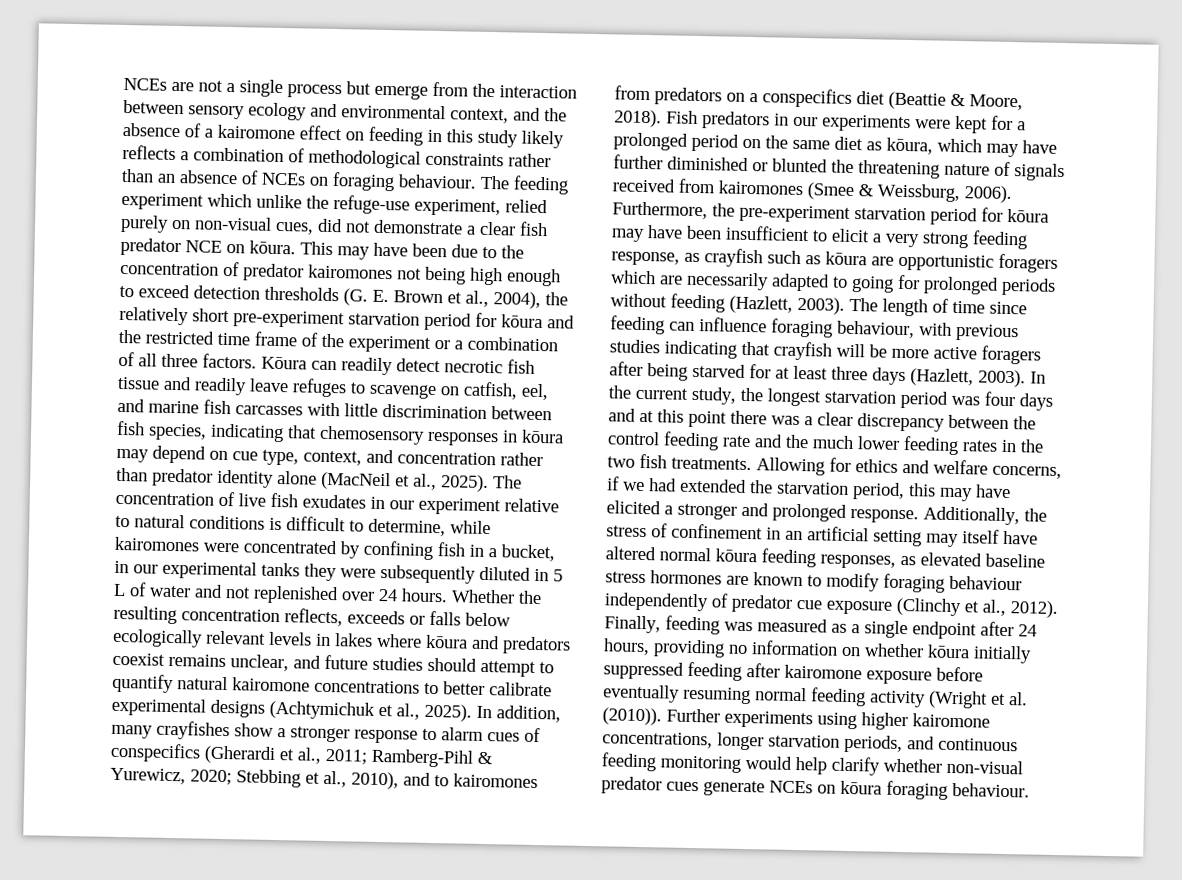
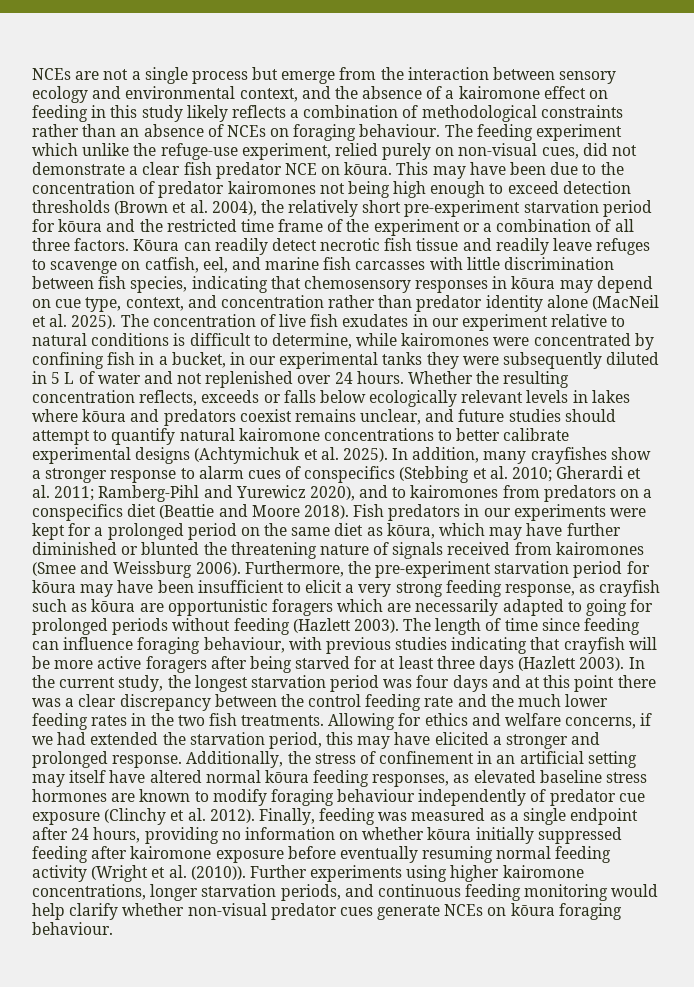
- This may have been due to the concentration of predator kairomones not being high enough to exceed detection thresholds (G. E. Brown et al., 2004), the relatively short pre-experiment starvation period for kōura and the restricted time frame of the experiment or a combination of all three factors.
+ This may have been due to the concentration of predator kairomones not being high enough to exceed detection thresholds (Brown et al. 2004), the relatively short pre-experiment starvation period for kōura and the restricted time frame of the experiment or a combination of all three factors.
- Kōura can readily detect necrotic fish tissue and readily leave refuges to scavenge on catfish, eel, and marine fish carcasses with little discrimination between fish species, indicating that chemosensory responses in kōura may depend on cue type, context, and concentration rather than predator identity alone (MacNeil et al., 2025).
+ Kōura can readily detect necrotic fish tissue and readily leave refuges to scavenge on catfish, eel, and marine fish carcasses with little discrimination between fish species, indicating that chemosensory responses in kōura may depend on cue type, context, and concentration rather than predator identity alone (MacNeil et al. 2025).
- Whether the resulting concentration reflects, exceeds or falls below ecologically relevant levels in lakes where kōura and predators coexist remains unclear, and future studies should attempt to quantify natural kairomone concentrations to better calibrate experimental designs (Achtymichuk et al., 2025).
+ Whether the resulting concentration reflects, exceeds or falls below ecologically relevant levels in lakes where kōura and predators coexist remains unclear, and future studies should attempt to quantify natural kairomone concentrations to better calibrate experimental designs (Achtymichuk et al. 2025).
- In addition, many crayfishes show a stronger response to alarm cues of conspecifics (Gherardi et al., 2011; Ramberg-Pihl & Yurewicz, 2020; Stebbing et al., 2010), and to kairomones from predators on a conspecifics diet (Beattie & Moore, 2018).
+ In addition, many crayfishes show a stronger response to alarm cues of conspecifics (Stebbing et al. 2010; Gherardi et al. 2011; Ramberg-Pihl and Yurewicz 2020), and to kairomones from predators on a conspecifics diet (Beattie and Moore 2018).
- Fish predators in our experiments were kept for a prolonged period on the same diet as kōura, which may have further diminished or blunted the threatening nature of signals received from kairomones (Smee & Weissburg, 2006).
+ Fish predators in our experiments were kept for a prolonged period on the same diet as kōura, which may have further diminished or blunted the threatening nature of signals received from kairomones (Smee and Weissburg 2006).
- Furthermore, the pre-experiment starvation period for kōura may have been insufficient to elicit a very strong feeding response, as crayfish such as kōura are opportunistic foragers which are necessarily adapted to going for prolonged periods without feeding (Hazlett, 2003).
+ Furthermore, the pre-experiment starvation period for kōura may have been insufficient to elicit a very strong feeding response, as crayfish such as kōura are opportunistic foragers which are necessarily adapted to going for prolonged periods without feeding (Hazlett 2003).
- The length of time since feeding can influence foraging behaviour, with previous studies indicating that crayfish will be more active foragers after being starved for at least three days (Hazlett, 2003).
+ The length of time since feeding can influence foraging behaviour, with previous studies indicating that crayfish will be more active foragers after being starved for at least three days (Hazlett 2003).
- Additionally, the stress of confinement in an artificial setting may itself have altered normal kōura feeding responses, as elevated baseline stress hormones are known to modify foraging behaviour independently of predator cue exposure (Clinchy et al., 2012).
+ Additionally, the stress of confinement in an artificial setting may itself have altered normal kōura feeding responses, as elevated baseline stress hormones are known to modify foraging behaviour independently of predator cue exposure (Clinchy et al. 2012).

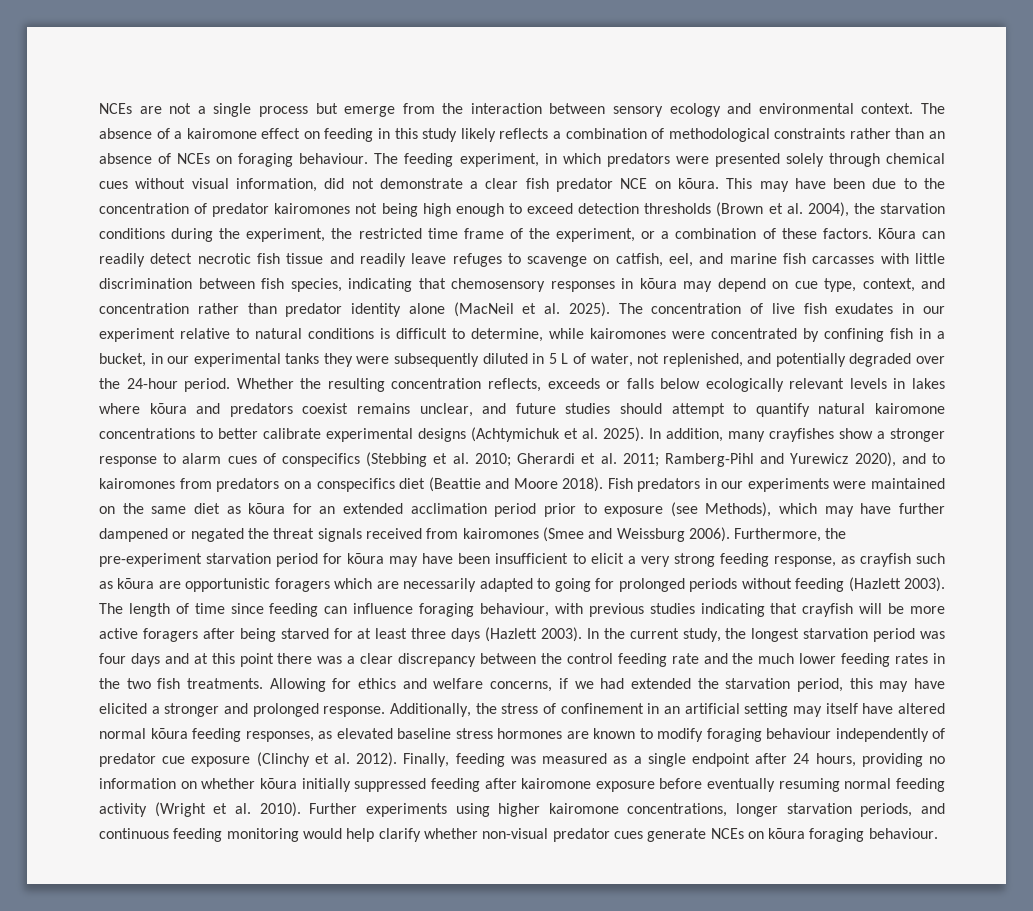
- NCEs are not a single process but emerge from the interaction between sensory ecology and environmental context, and the absence of a kairomone effect on feeding in this study likely reflects a combination of methodological constraints rather than an absence of NCEs on foraging behaviour.
+ NCEs are not a single process but emerge from the interaction between sensory ecology and environmental context. The absence of a kairomone effect on feeding in this study likely reflects a combination of methodological constraints rather than an absence of NCEs on foraging behaviour.
- The feeding experiment which unlike the refuge-use experiment, relied purely on non-visual cues, did not demonstrate a clear fish predator NCE on kōura.
+ The feeding experiment, in which predators were presented solely through chemical cues without visual information, did not demonstrate a clear fish predator NCE on kōura.
- This may have been due to the concentration of predator kairomones not being high enough to exceed detection thresholds (Brown et al. 2004), the relatively short pre-experiment starvation period for kōura and the restricted time frame of the experiment or a combination of all three factors.
+ This may have been due to the concentration of predator kairomones not being high enough to exceed detection thresholds (Brown et al. 2004), the starvation conditions during the experiment, the restricted time frame of the experiment, or a combination of these factors.
- The concentration of live fish exudates in our experiment relative to natural conditions is difficult to determine, while kairomones were concentrated by confining fish in a bucket, in our experimental tanks they were subsequently diluted in 5 L of water and not replenished over 24 hours.
+ The concentration of live fish exudates in our experiment relative to natural conditions is difficult to determine, while kairomones were concentrated by confining fish in a bucket, in our experimental tanks they were subsequently diluted in 5 L of water, not replenished, and potentially degraded over the 24-hour period.
- Fish predators in our experiments were kept for a prolonged period on the same diet as kōura, which may have further diminished or blunted the threatening nature of signals received from kairomones (Smee and Weissburg 2006).
+ Fish predators in our experiments were maintained on the same diet as kōura for an extended acclimation period prior to exposure (see Methods), which may have further dampened or negated the threat signals received from kairomones (Smee and Weissburg 2006).
- Finally, feeding was measured as a single endpoint after 24 hours, providing no information on whether kōura initially suppressed feeding after kairomone exposure before eventually resuming normal feeding activity (Wright et al. (2010)).
+ Finally, feeding was measured as a single endpoint after 24 hours, providing no information on whether kōura initially suppressed feeding after kairomone exposure before eventually resuming normal feeding activity (Wright et al. 2010).

